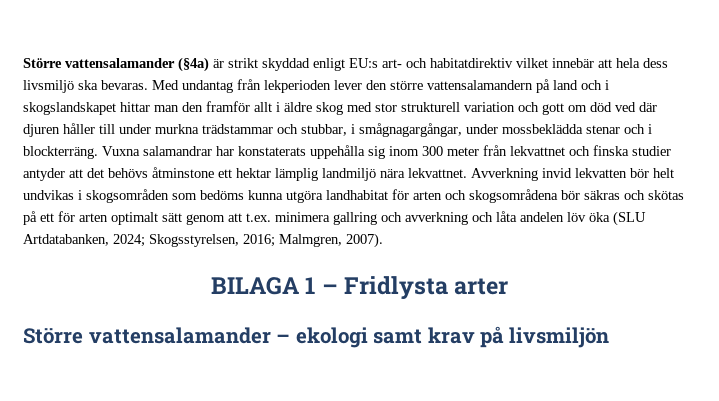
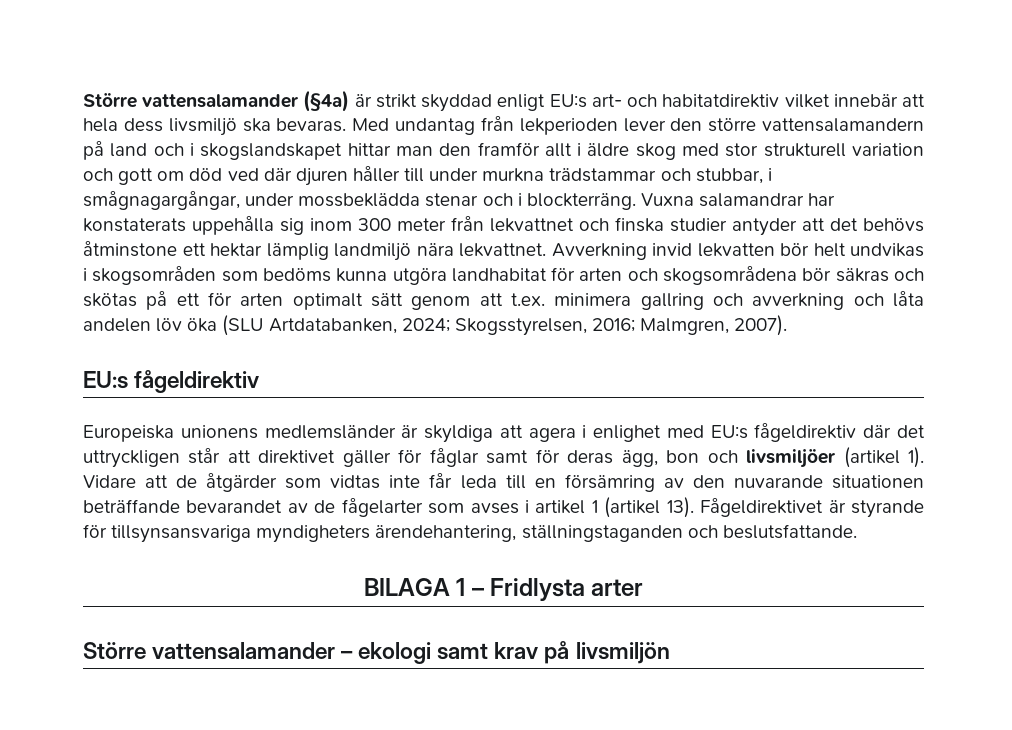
  Avverkning invid lekvatten bör helt undvikas i skogsområden som bedöms kunna utgöra landhabitat för arten och skogsområdena bör säkras och skötas på ett för arten optimalt sätt genom att t.ex. minimera gallring och avverkning och låta andelen löv öka (SLU Artdatabanken, 2024; Skogsstyrelsen, 2016; Malmgren, 2007).
+ EU:s fågeldirektiv
+ Europeiska unionens medlemsländer är skyldiga att agera i enlighet med EU:s fågeldirektiv där det uttryckligen står att direktivet gäller för fåglar samt för deras ägg, bon och livsmiljöer (artikel 1). Vidare att de åtgärder som vidtas inte får leda till en försämring av den nuvarande situationen beträffande bevarandet av de fågelarter som avses i artikel 1 (artikel 13). Fågeldirektivet är styrande för tillsynsansvariga myndigheters ärendehantering, ställningstaganden och beslutsfattande.

